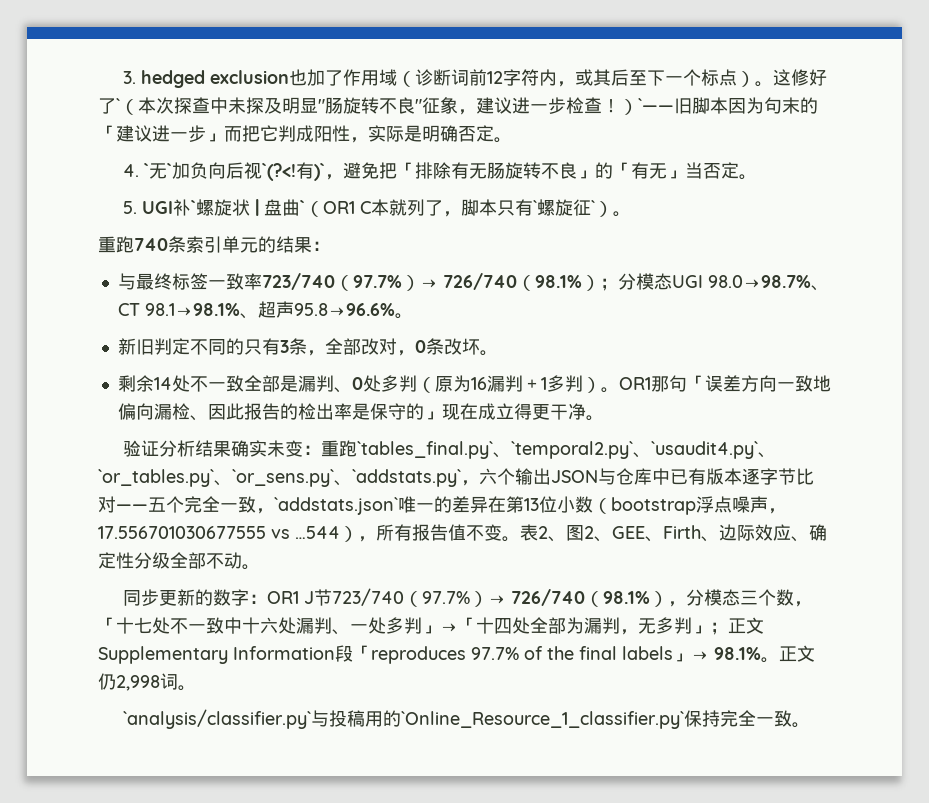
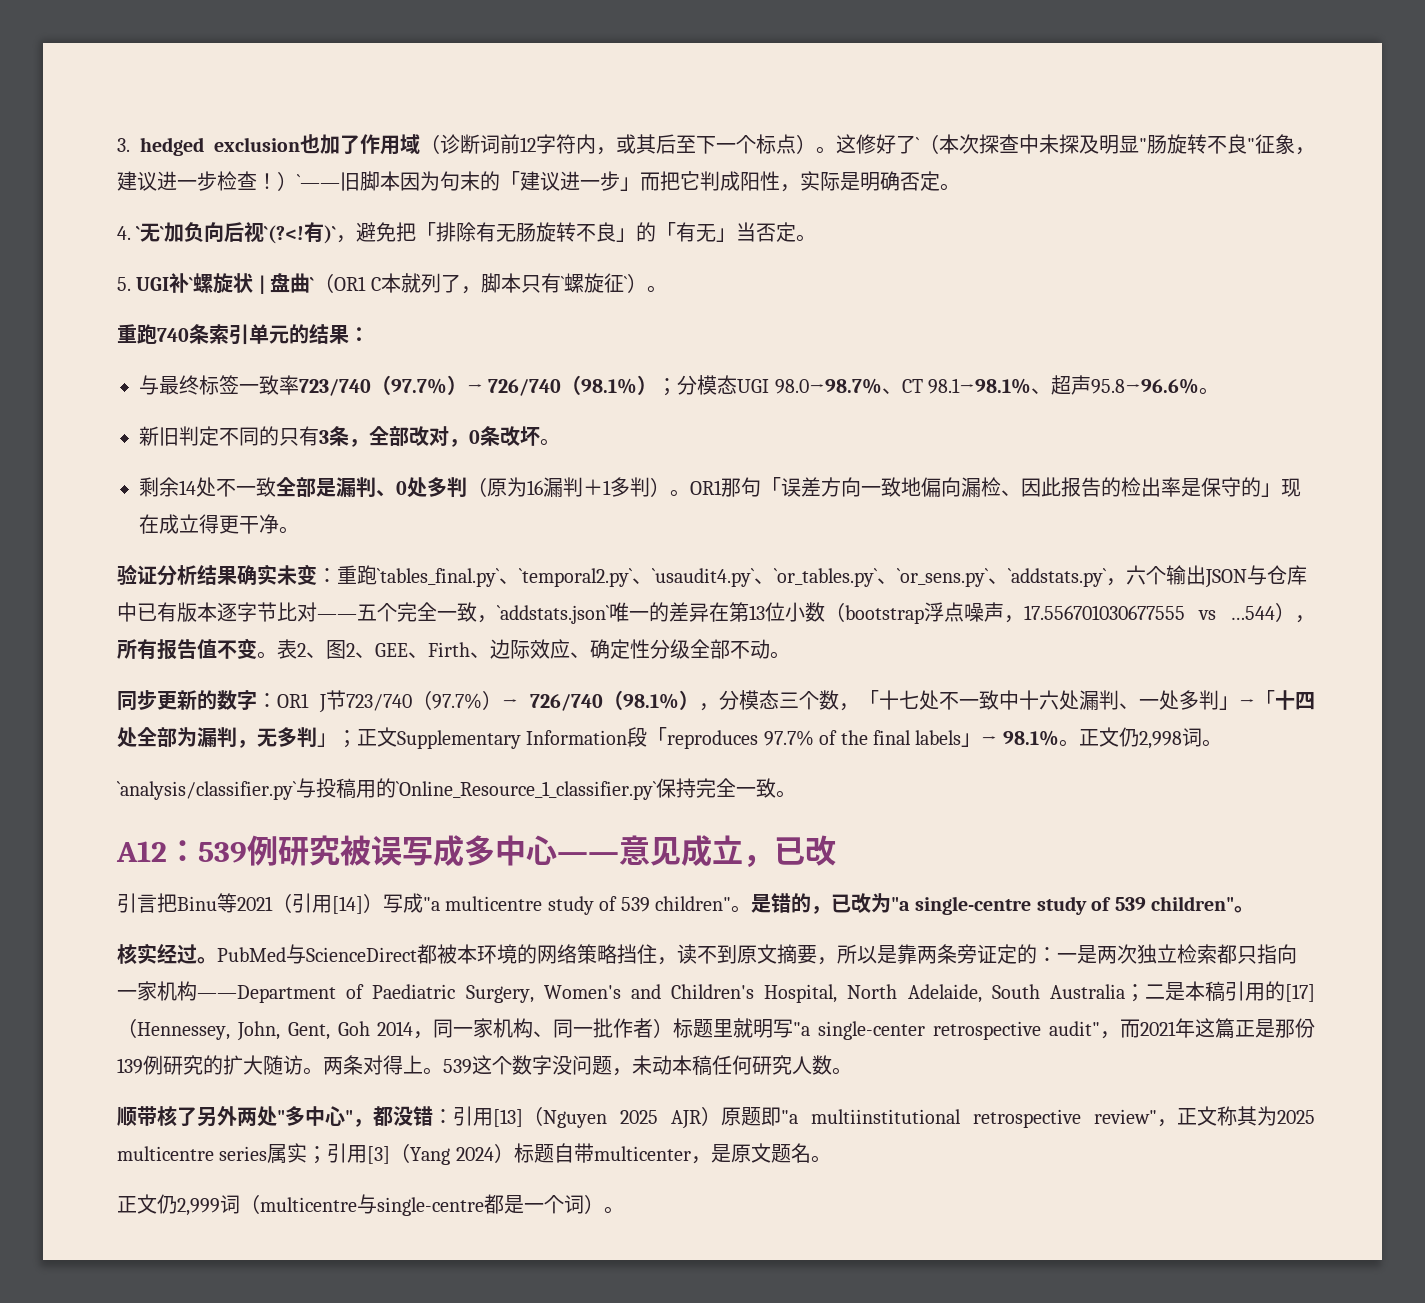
+ A12：539例研究被误写成多中心——意见成立，已改
+ 引言把Binu等2021（引用[14]）写成"a multicentre study of 539 children"。是错的，已改为"a single-centre study of 539 children"。
+ 核实经过。PubMed与ScienceDirect都被本环境的网络策略挡住，读不到原文摘要，所以是靠两条旁证定的：一是两次独立检索都只指向一家机构——Department of Paediatric Surgery, Women's and Children's Hospital, North Adelaide, South Australia；二是本稿引用的[17]（Hennessey, John, Gent, Goh 2014，同一家机构、同一批作者）标题里就明写"a single-center retrospective audit"，而2021年这篇正是那份139例研究的扩大随访。两条对得上。539这个数字没问题，未动本稿任何研究人数。
+ 顺带核了另外两处"多中心"，都没错：引用[13]（Nguyen 2025 AJR）原题即"a multiinstitutional retrospective review"，正文称其为2025 multicentre series属实；引用[3]（Yang 2024）标题自带multicenter，是原文题名。
+ 正文仍2,999词（multicentre与single-centre都是一个词）。

